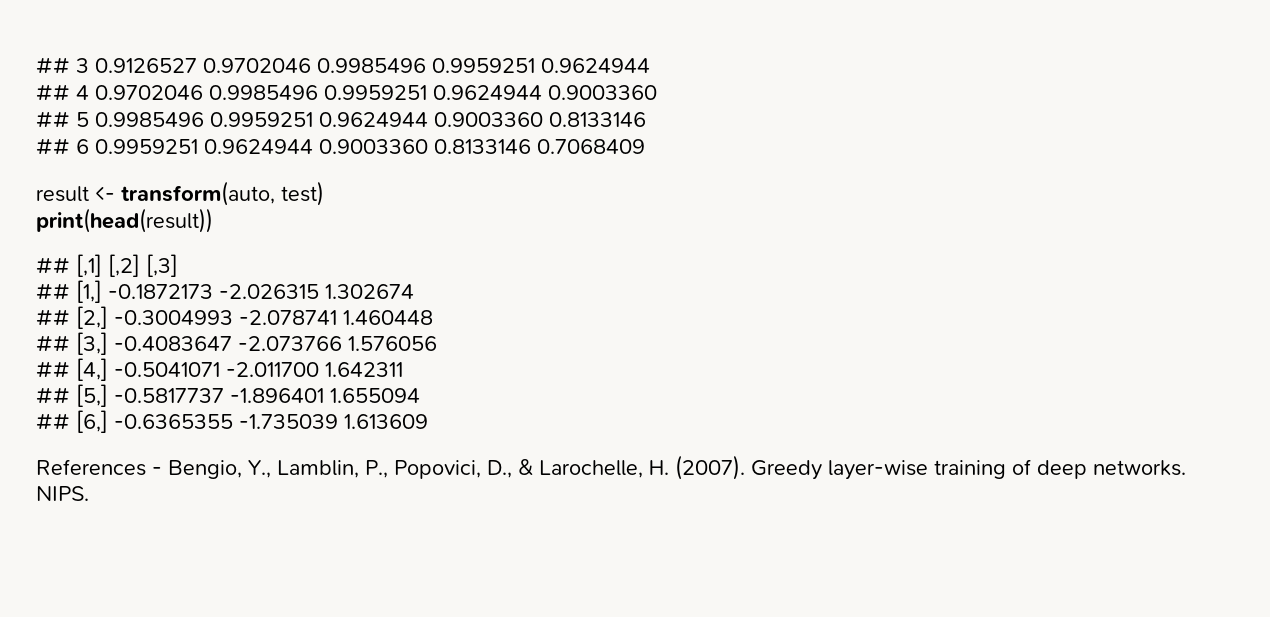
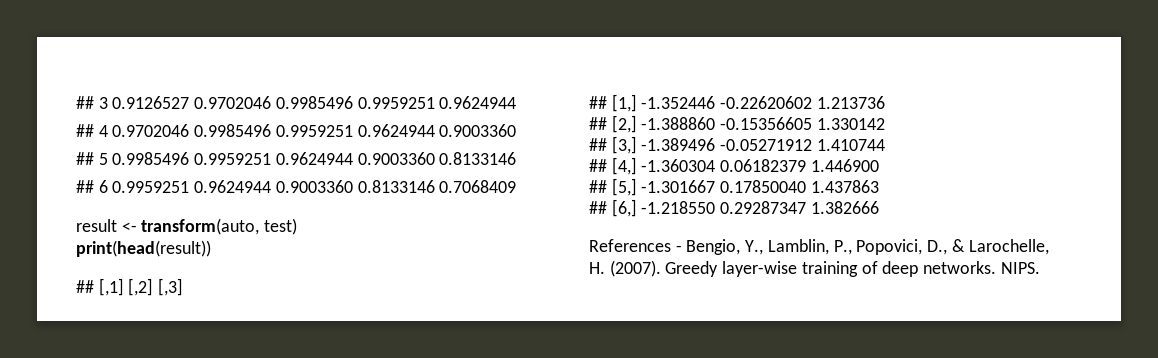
- ## [1,] -0.1872173 -2.026315 1.302674
+ ## [1,] -1.352446 -0.22620602 1.213736
- ## [2,] -0.3004993 -2.078741 1.460448
+ ## [2,] -1.388860 -0.15356605 1.330142
- ## [3,] -0.4083647 -2.073766 1.576056
+ ## [3,] -1.389496 -0.05271912 1.410744
- ## [4,] -0.5041071 -2.011700 1.642311
+ ## [4,] -1.360304 0.06182379 1.446900
- ## [5,] -0.5817737 -1.896401 1.655094
+ ## [5,] -1.301667 0.17850040 1.437863
- ## [6,] -0.6365355 -1.735039 1.613609
+ ## [6,] -1.218550 0.29287347 1.382666

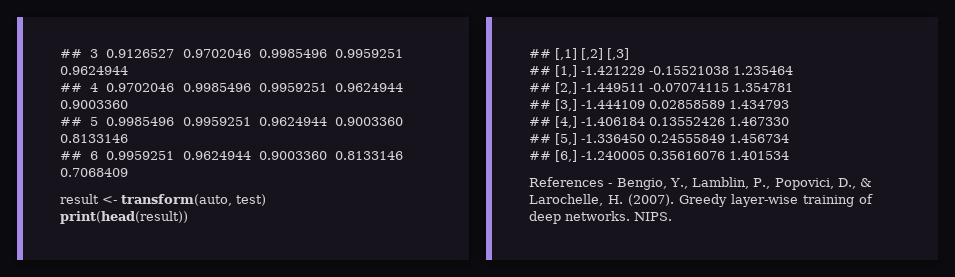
- ## [1,] -1.352446 -0.22620602 1.213736
+ ## [1,] -1.421229 -0.15521038 1.235464
- ## [2,] -1.388860 -0.15356605 1.330142
+ ## [2,] -1.449511 -0.07074115 1.354781
- ## [3,] -1.389496 -0.05271912 1.410744
+ ## [3,] -1.444109 0.02858589 1.434793
- ## [4,] -1.360304 0.06182379 1.446900
+ ## [4,] -1.406184 0.13552426 1.467330
- ## [5,] -1.301667 0.17850040 1.437863
+ ## [5,] -1.336450 0.24555849 1.456734
- ## [6,] -1.218550 0.29287347 1.382666
+ ## [6,] -1.240005 0.35616076 1.401534

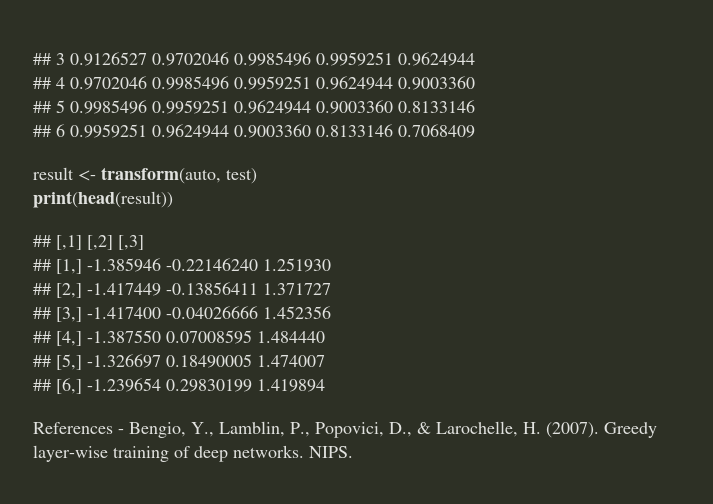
- ## [1,] -1.421229 -0.15521038 1.235464
+ ## [1,] -1.385946 -0.22146240 1.251930
- ## [2,] -1.449511 -0.07074115 1.354781
+ ## [2,] -1.417449 -0.13856411 1.371727
- ## [3,] -1.444109 0.02858589 1.434793
+ ## [3,] -1.417400 -0.04026666 1.452356
- ## [4,] -1.406184 0.13552426 1.467330
+ ## [4,] -1.387550 0.07008595 1.484440
- ## [5,] -1.336450 0.24555849 1.456734
+ ## [5,] -1.326697 0.18490005 1.474007
- ## [6,] -1.240005 0.35616076 1.401534
+ ## [6,] -1.239654 0.29830199 1.419894

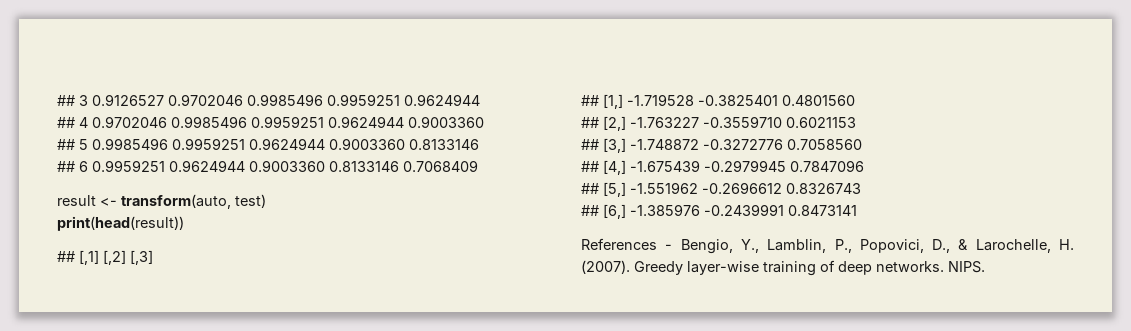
- ## [1,] -1.385946 -0.22146240 1.251930
+ ## [1,] -1.719528 -0.3825401 0.4801560
- ## [2,] -1.417449 -0.13856411 1.371727
+ ## [2,] -1.763227 -0.3559710 0.6021153
- ## [3,] -1.417400 -0.04026666 1.452356
+ ## [3,] -1.748872 -0.3272776 0.7058560
- ## [4,] -1.387550 0.07008595 1.484440
+ ## [4,] -1.675439 -0.2979945 0.7847096
- ## [5,] -1.326697 0.18490005 1.474007
+ ## [5,] -1.551962 -0.2696612 0.8326743
- ## [6,] -1.239654 0.29830199 1.419894
+ ## [6,] -1.385976 -0.2439991 0.8473141

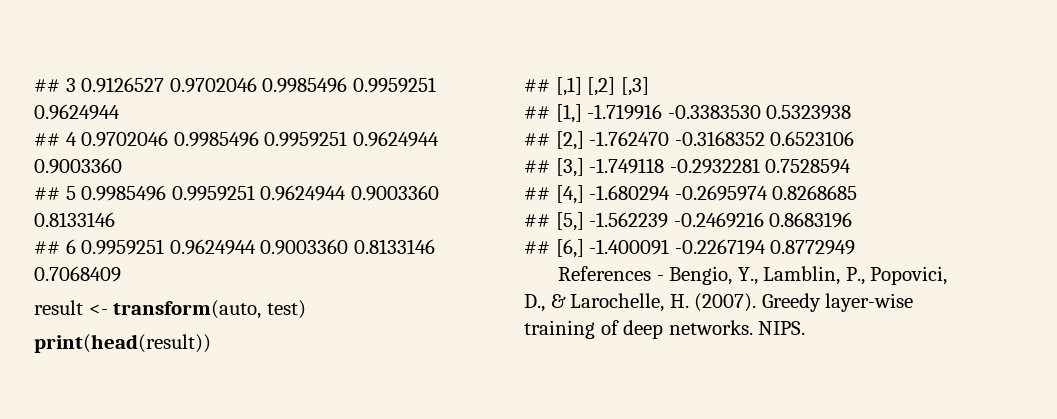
- ## [1,] -1.719528 -0.3825401 0.4801560
+ ## [1,] -1.719916 -0.3383530 0.5323938
- ## [2,] -1.763227 -0.3559710 0.6021153
+ ## [2,] -1.762470 -0.3168352 0.6523106
- ## [3,] -1.748872 -0.3272776 0.7058560
+ ## [3,] -1.749118 -0.2932281 0.7528594
- ## [4,] -1.675439 -0.2979945 0.7847096
+ ## [4,] -1.680294 -0.2695974 0.8268685
- ## [5,] -1.551962 -0.2696612 0.8326743
+ ## [5,] -1.562239 -0.2469216 0.8683196
- ## [6,] -1.385976 -0.2439991 0.8473141
+ ## [6,] -1.400091 -0.2267194 0.8772949

